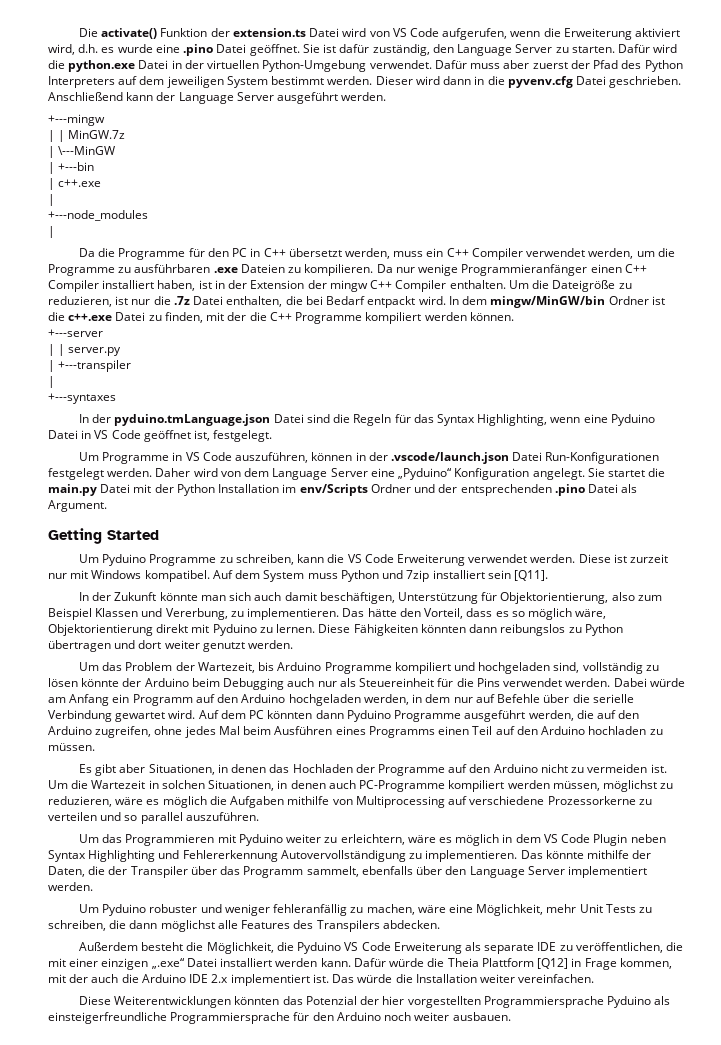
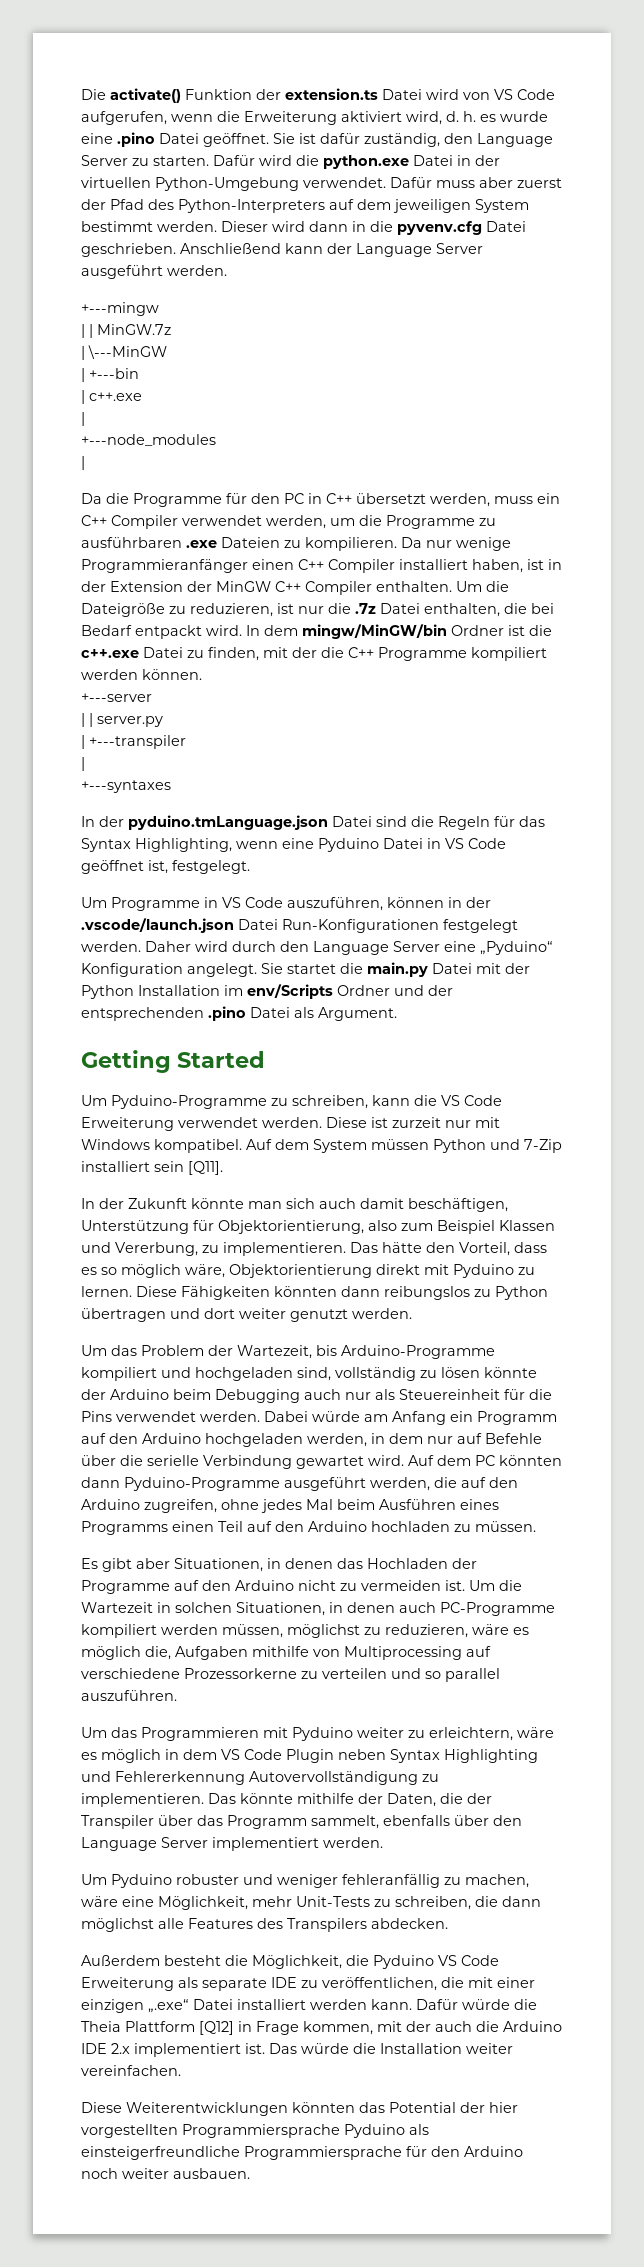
- Die activate() Funktion der extension.ts Datei wird von VS Code aufgerufen, wenn die Erweiterung aktiviert wird, d.h. es wurde eine .pino Datei geöffnet.
+ Die activate() Funktion der extension.ts Datei wird von VS Code aufgerufen, wenn die Erweiterung aktiviert wird, d. h. es wurde eine .pino Datei geöffnet.
- Dafür muss aber zuerst der Pfad des Python Interpreters auf dem jeweiligen System bestimmt werden.
+ Dafür muss aber zuerst der Pfad des Python-Interpreters auf dem jeweiligen System bestimmt werden.
- Da nur wenige Programmieranfänger einen C++ Compiler installiert haben, ist in der Extension der mingw C++ Compiler enthalten.
+ Da nur wenige Programmieranfänger einen C++ Compiler installiert haben, ist in der Extension der MinGW C++ Compiler enthalten.
- Daher wird von dem Language Server eine „Pyduino“ Konfiguration angelegt.
+ Daher wird durch den Language Server eine „Pyduino“ Konfiguration angelegt.
- Um Pyduino Programme zu schreiben, kann die VS Code Erweiterung verwendet werden.
+ Um Pyduino-Programme zu schreiben, kann die VS Code Erweiterung verwendet werden.
- Auf dem System muss Python und 7zip installiert sein [Q11].
+ Auf dem System müssen Python und 7-Zip installiert sein [Q11].
- Um das Problem der Wartezeit, bis Arduino Programme kompiliert und hochgeladen sind, vollständig zu lösen könnte der Arduino beim Debugging auch nur als Steuereinheit für die Pins verwendet werden.
+ Um das Problem der Wartezeit, bis Arduino-Programme kompiliert und hochgeladen sind, vollständig zu lösen könnte der Arduino beim Debugging auch nur als Steuereinheit für die Pins verwendet werden.
- Auf dem PC könnten dann Pyduino Programme ausgeführt werden, die auf den Arduino zugreifen, ohne jedes Mal beim Ausführen eines Programms einen Teil auf den Arduino hochladen zu müssen.
+ Auf dem PC könnten dann Pyduino-Programme ausgeführt werden, die auf den Arduino zugreifen, ohne jedes Mal beim Ausführen eines Programms einen Teil auf den Arduino hochladen zu müssen.
- Um die Wartezeit in solchen Situationen, in denen auch PC-Programme kompiliert werden müssen, möglichst zu reduzieren, wäre es möglich die Aufgaben mithilfe von Multiprocessing auf verschiedene Prozessorkerne zu verteilen und so parallel auszuführen.
+ Um die Wartezeit in solchen Situationen, in denen auch PC-Programme kompiliert werden müssen, möglichst zu reduzieren, wäre es möglich die, Aufgaben mithilfe von Multiprocessing auf verschiedene Prozessorkerne zu verteilen und so parallel auszuführen.
- Um Pyduino robuster und weniger fehleranfällig zu machen, wäre eine Möglichkeit, mehr Unit Tests zu schreiben, die dann möglichst alle Features des Transpilers abdecken.
+ Um Pyduino robuster und weniger fehleranfällig zu machen, wäre eine Möglichkeit, mehr Unit-Tests zu schreiben, die dann möglichst alle Features des Transpilers abdecken.
- Diese Weiterentwicklungen könnten das Potenzial der hier vorgestellten Programmiersprache Pyduino als einsteigerfreundliche Programmiersprache für den Arduino noch weiter ausbauen.
+ Diese Weiterentwicklungen könnten das Potential der hier vorgestellten Programmiersprache Pyduino als einsteigerfreundliche Programmiersprache für den Arduino noch weiter ausbauen.

